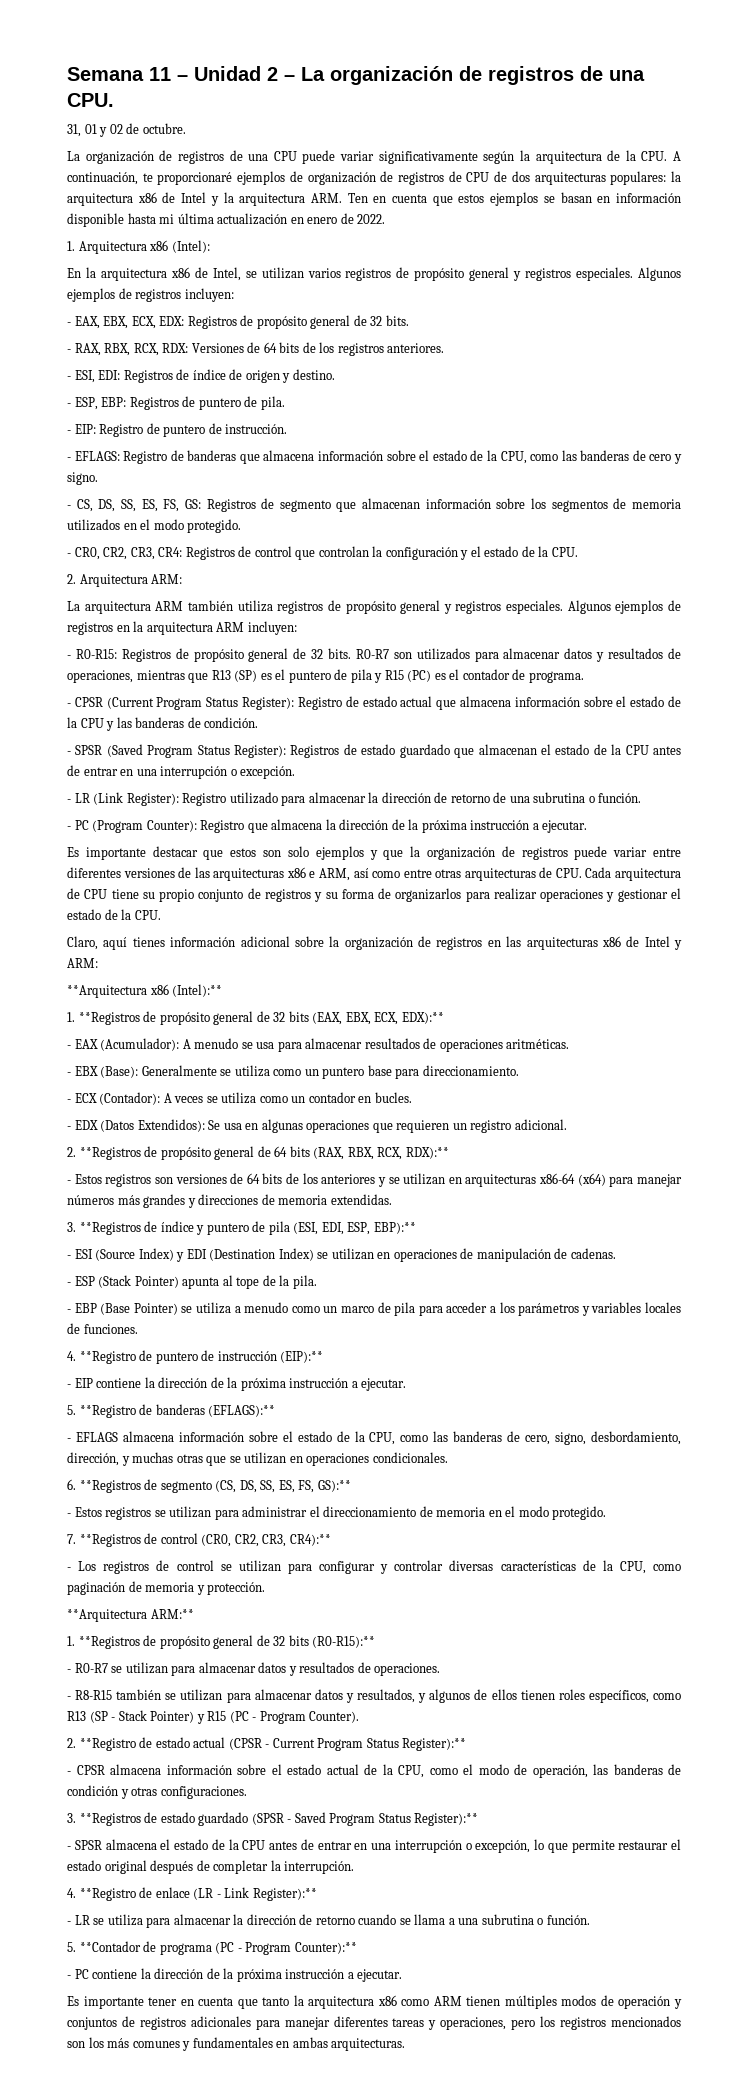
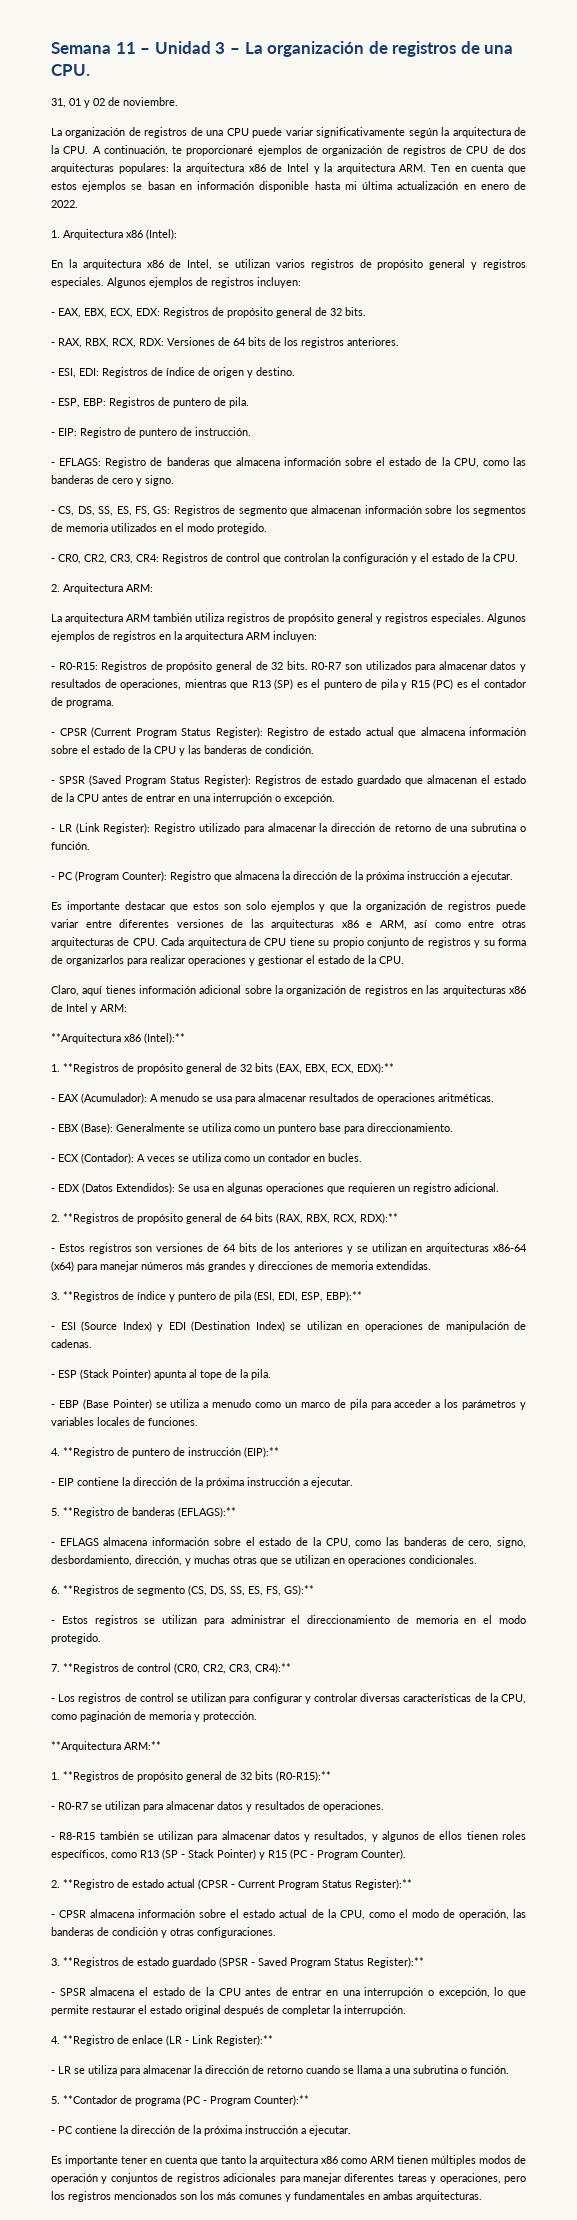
- Semana 11 – Unidad 2 – La organización de registros de una CPU.
+ Semana 11 – Unidad 3 – La organización de registros de una CPU.
- 31, 01 y 02 de octubre.
+ 31, 01 y 02 de noviembre.

